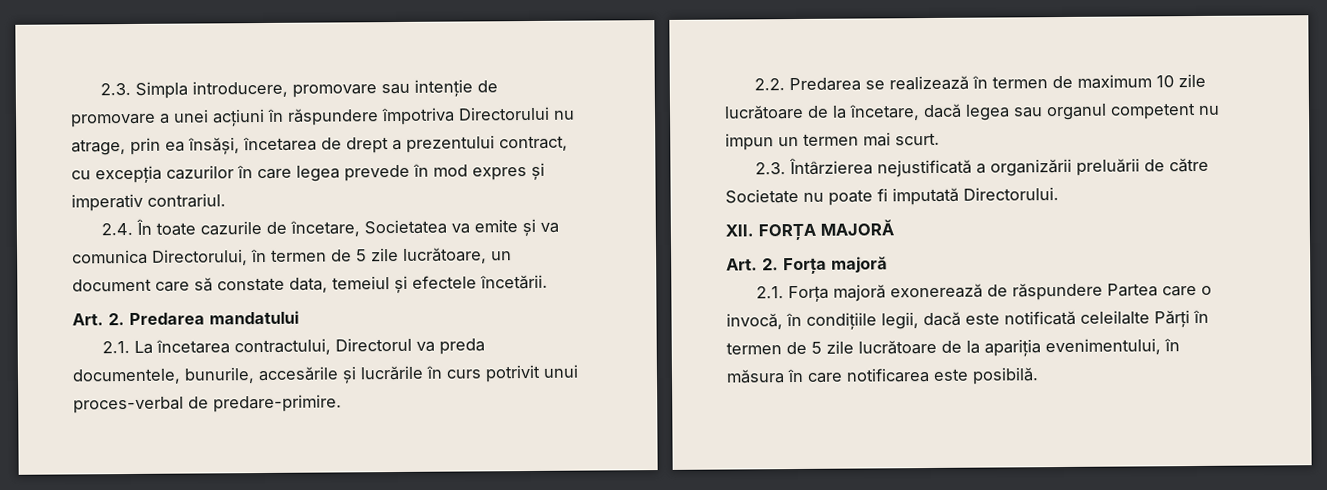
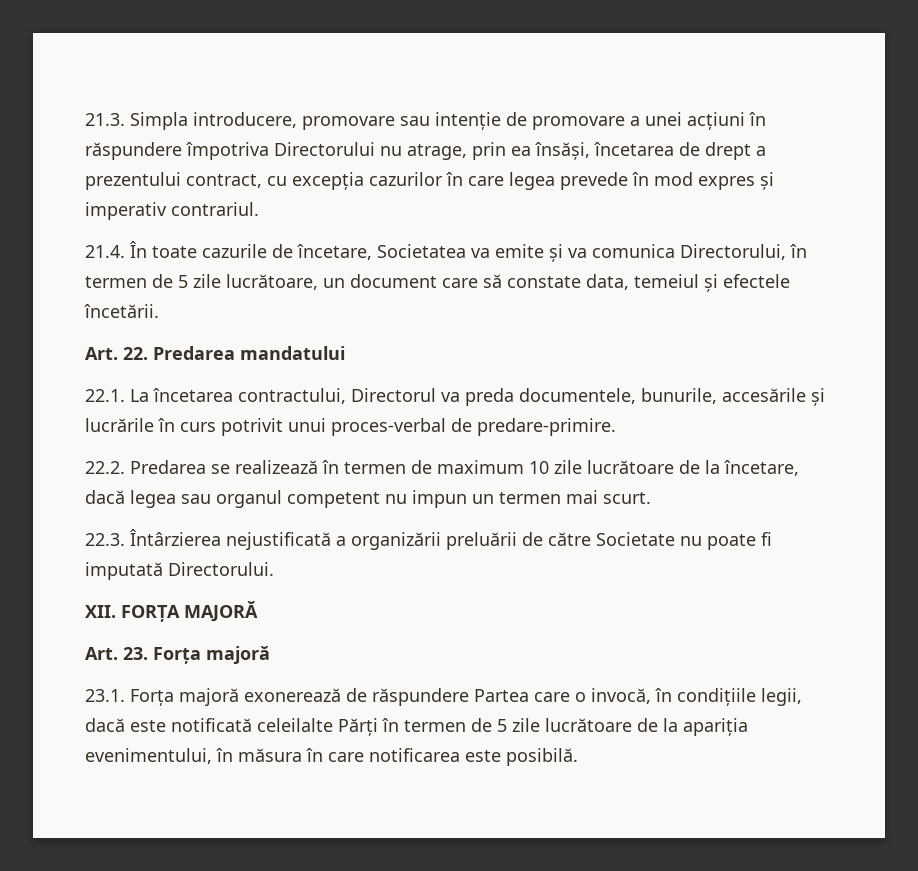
- 2.3. Simpla introducere, promovare sau intenție de promovare a unei acțiuni în răspundere împotriva Directorului nu atrage, prin ea însăși, încetarea de drept a prezentului contract, cu excepția cazurilor în care legea prevede în mod expres și imperativ contrariul.
+ 21.3. Simpla introducere, promovare sau intenție de promovare a unei acțiuni în răspundere împotriva Directorului nu atrage, prin ea însăși, încetarea de drept a prezentului contract, cu excepția cazurilor în care legea prevede în mod expres și imperativ contrariul.
- 2.4. În toate cazurile de încetare, Societatea va emite și va comunica Directorului, în termen de 5 zile lucrătoare, un document care să constate data, temeiul și efectele încetării.
+ 21.4. În toate cazurile de încetare, Societatea va emite și va comunica Directorului, în termen de 5 zile lucrătoare, un document care să constate data, temeiul și efectele încetării.
- Art. 2. Predarea mandatului
+ Art. 22. Predarea mandatului
- 2.1. La încetarea contractului, Directorul va preda documentele, bunurile, accesările și lucrările în curs potrivit unui proces-verbal de predare-primire.
+ 22.1. La încetarea contractului, Directorul va preda documentele, bunurile, accesările și lucrările în curs potrivit unui proces-verbal de predare-primire.
- 2.2. Predarea se realizează în termen de maximum 10 zile lucrătoare de la încetare, dacă legea sau organul competent nu impun un termen mai scurt.
+ 22.2. Predarea se realizează în termen de maximum 10 zile lucrătoare de la încetare, dacă legea sau organul competent nu impun un termen mai scurt.
- 2.3. Întârzierea nejustificată a organizării preluării de către Societate nu poate fi imputată Directorului.
+ 22.3. Întârzierea nejustificată a organizării preluării de către Societate nu poate fi imputată Directorului.
- Art. 2. Forța majoră
+ Art. 23. Forța majoră
- 2.1. Forța majoră exonerează de răspundere Partea care o invocă, în condițiile legii, dacă este notificată celeilalte Părți în termen de 5 zile lucrătoare de la apariția evenimentului, în măsura în care notificarea este posibilă.
+ 23.1. Forța majoră exonerează de răspundere Partea care o invocă, în condițiile legii, dacă este notificată celeilalte Părți în termen de 5 zile lucrătoare de la apariția evenimentului, în măsura în care notificarea este posibilă.

